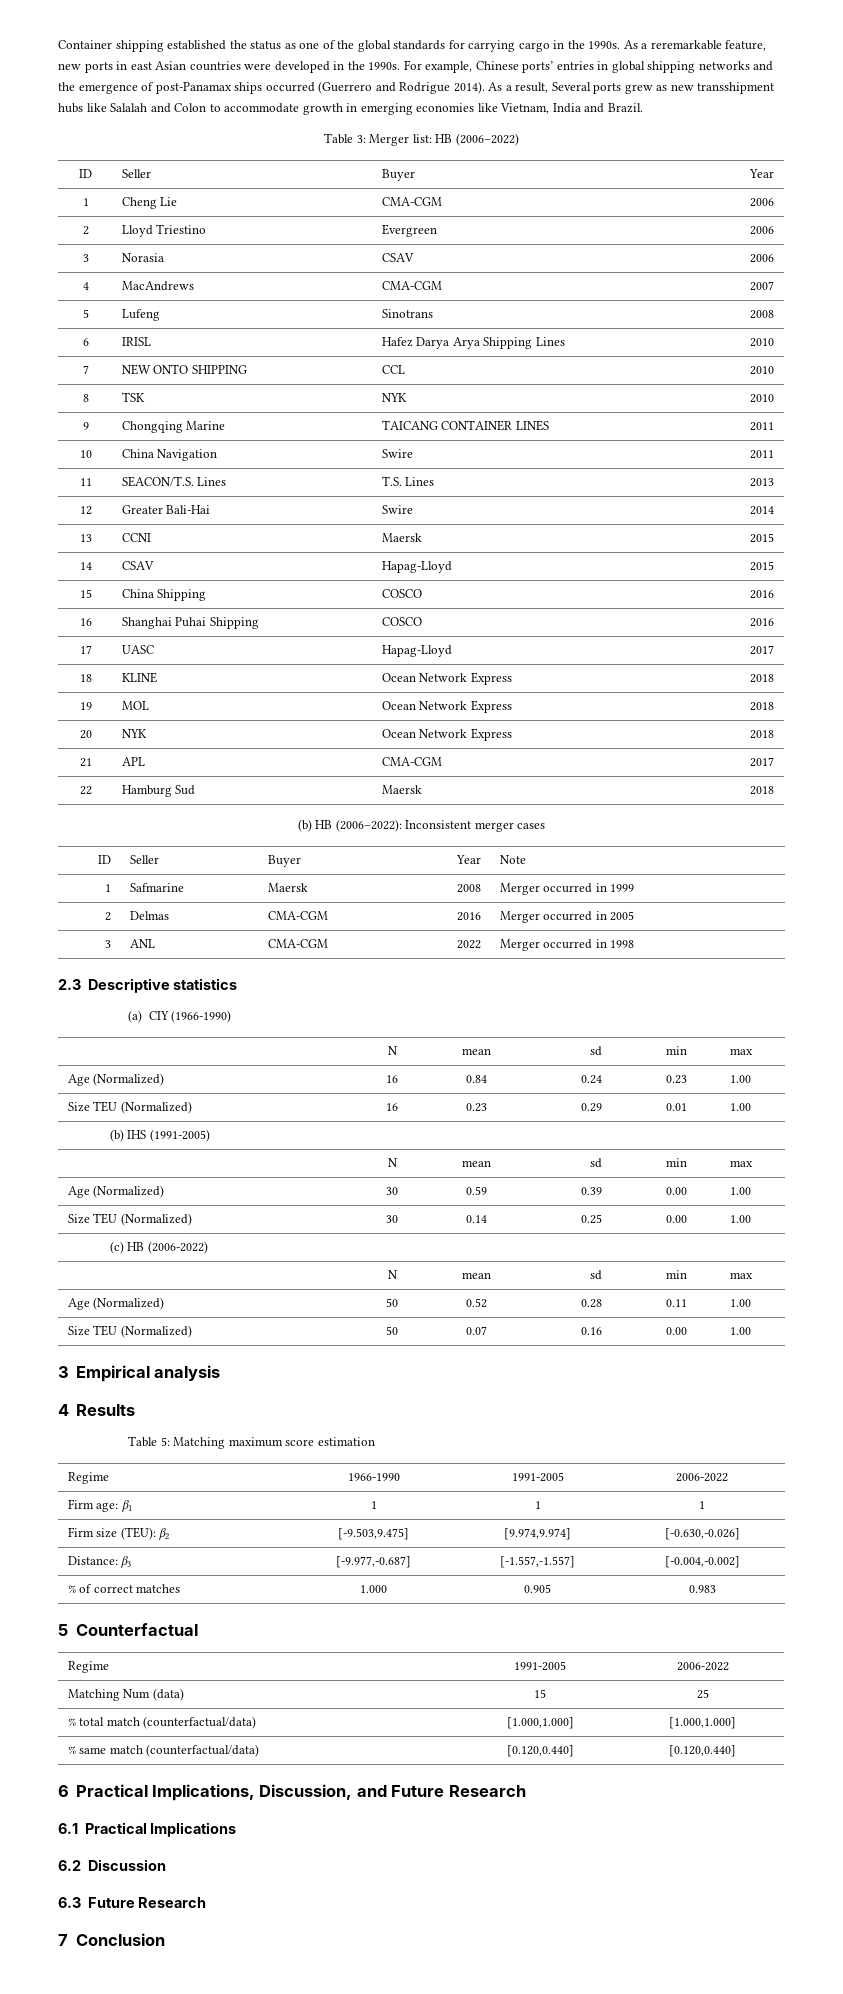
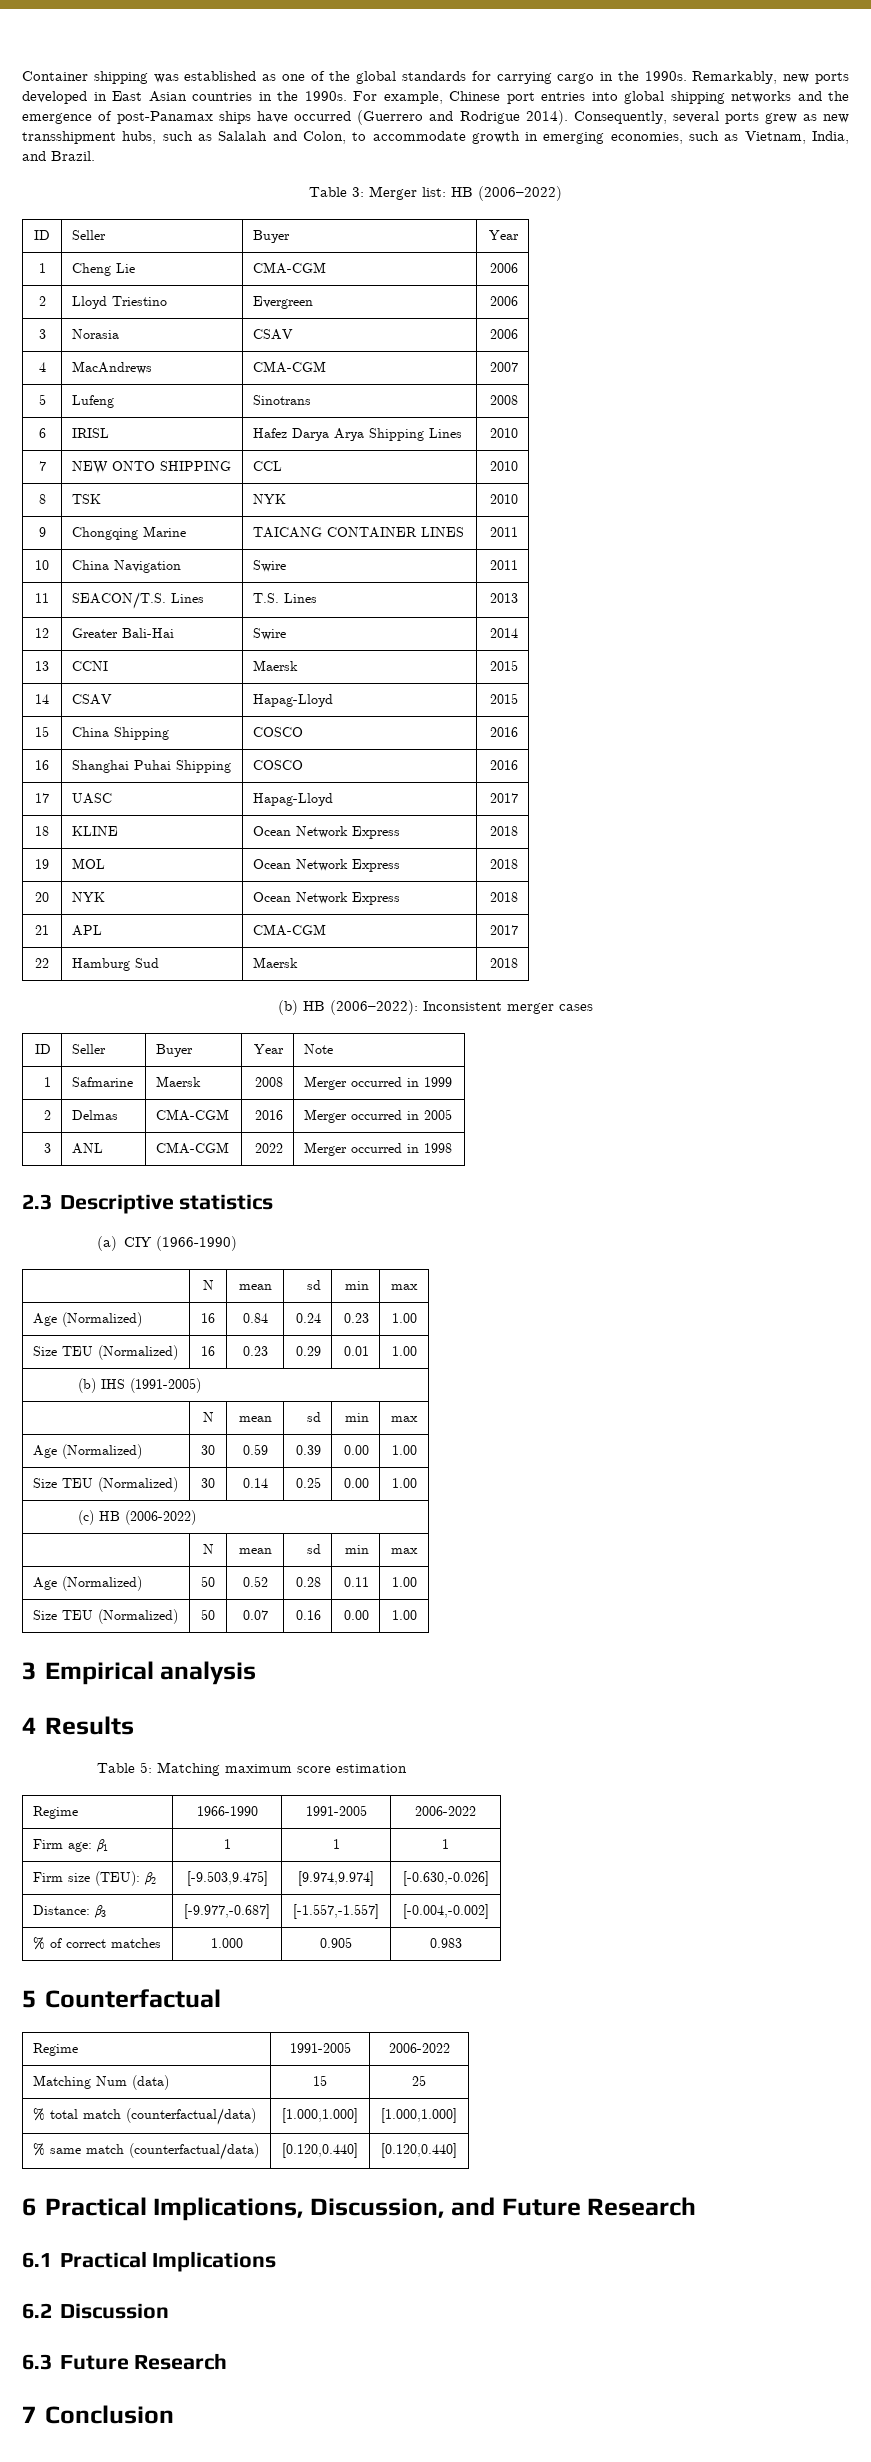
- Container shipping established the status as one of the global standards for carrying cargo in the 1990s.
+ Container shipping was established as one of the global standards for carrying cargo in the 1990s.
- As a reremarkable feature, new ports in east Asian countries were developed in the 1990s.
+ Remarkably, new ports developed in East Asian countries in the 1990s.
- For example, Chinese ports’ entries in global shipping networks and the emergence of post-Panamax ships occurred (Guerrero and Rodrigue 2014).
+ For example, Chinese port entries into global shipping networks and the emergence of post-Panamax ships have occurred (Guerrero and Rodrigue 2014).
- As a result, Several ports grew as new transshipment hubs like Salalah and Colon to accommodate growth in emerging economies like Vietnam, India and Brazil.
+ Consequently, several ports grew as new transshipment hubs, such as Salalah and Colon, to accommodate growth in emerging economies, such as Vietnam, India, and Brazil.

